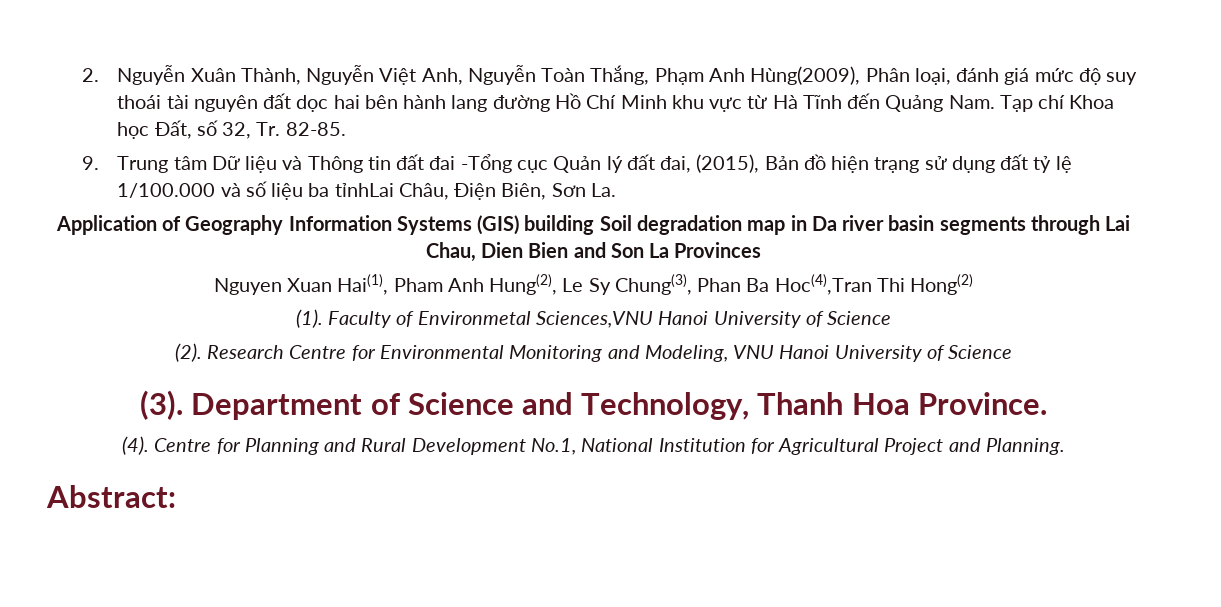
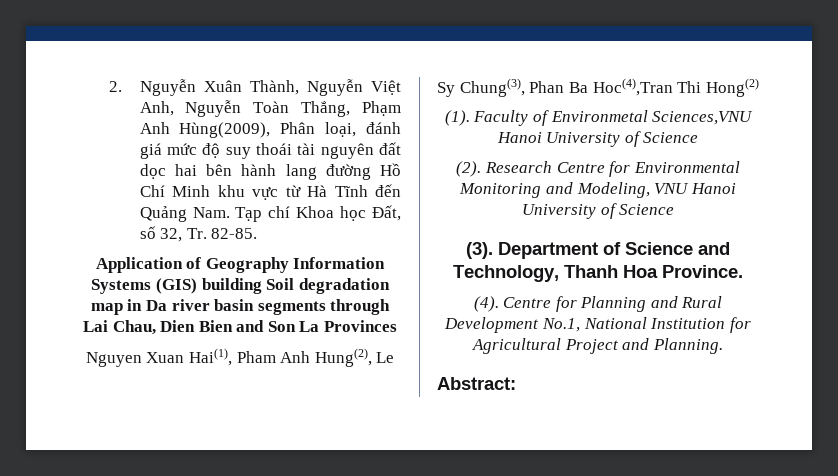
- 9. Trung tâm Dữ liệu và Thông tin đất đai -Tổng cục Quản lý đất đai, (2015), Bản đồ hiện trạng sử dụng đất tỷ lệ 1/100.000 và số liệu ba tỉnhLai Châu, Điện Biên, Sơn La.

